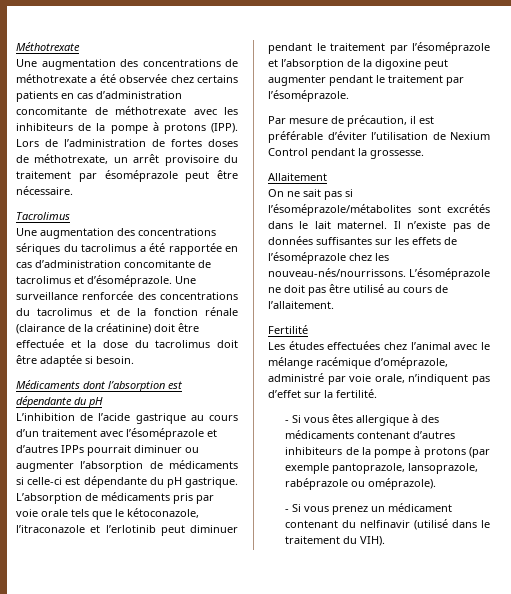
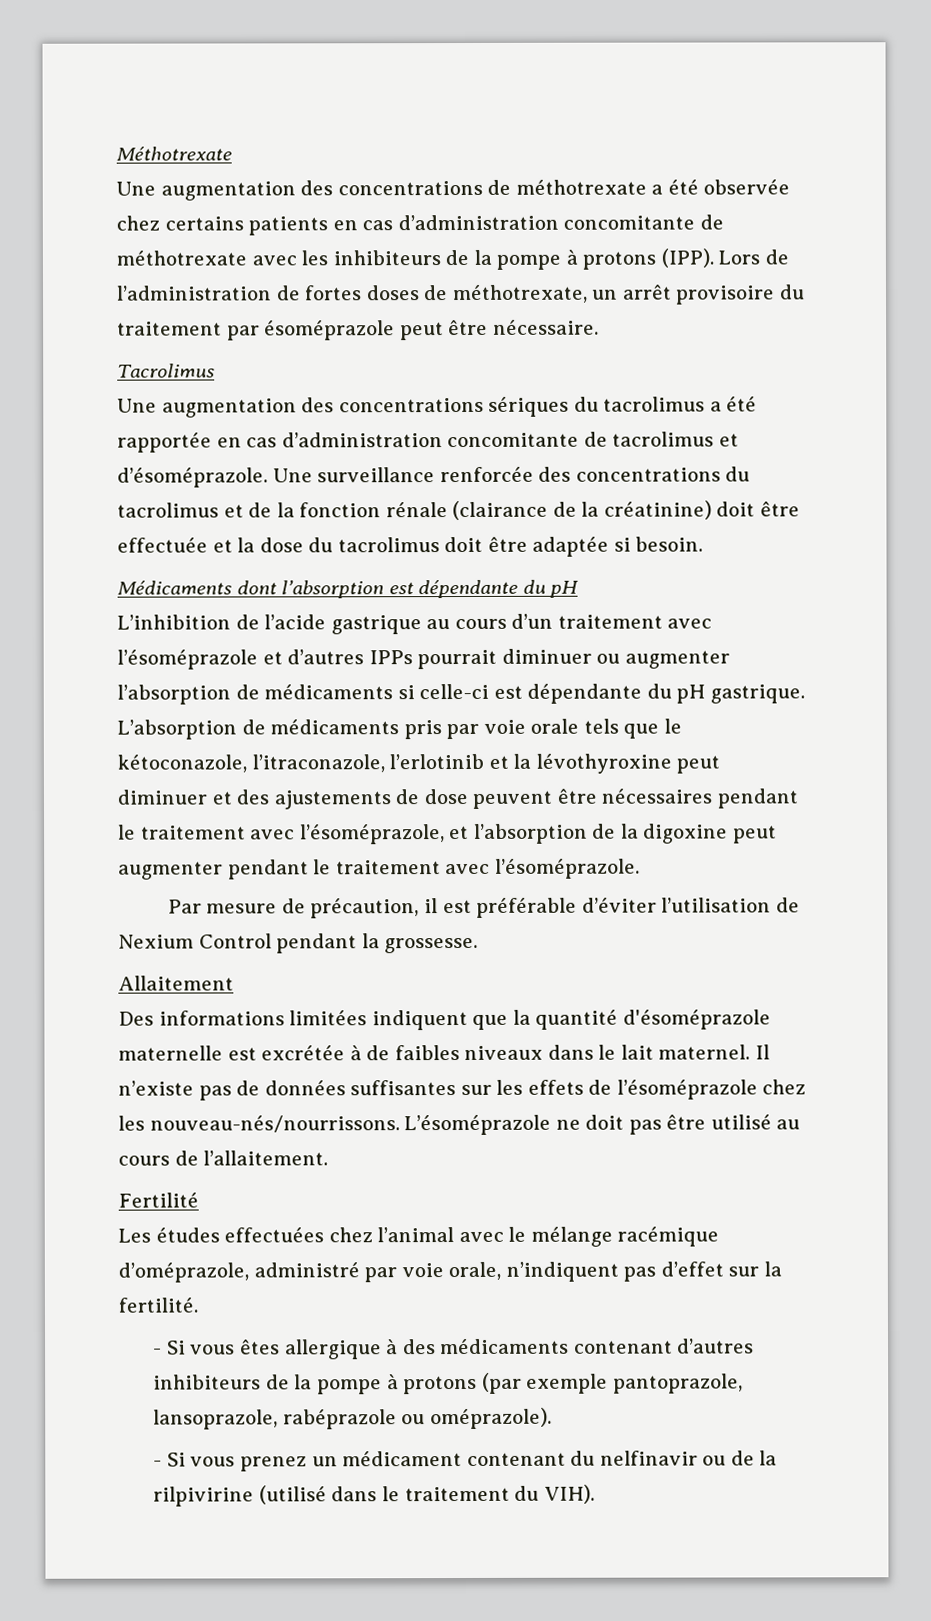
- L’absorption de médicaments pris par voie orale tels que le kétoconazole, l’itraconazole et l’erlotinib peut diminuer pendant le traitement par l’ésoméprazole et l’absorption de la digoxine peut augmenter pendant le traitement par l’ésoméprazole.
+ L’absorption de médicaments pris par voie orale tels que le kétoconazole, l’itraconazole, l’erlotinib et la lévothyroxine peut diminuer et des ajustements de dose peuvent être nécessaires pendant le traitement avec l’ésoméprazole, et l’absorption de la digoxine peut augmenter pendant le traitement avec l’ésoméprazole.
- On ne sait pas si l’ésoméprazole/métabolites sont excrétés dans le lait maternel.
+ Des informations limitées indiquent que la quantité d'ésoméprazole maternelle est excrétée à de faibles niveaux dans le lait maternel.
- - Si vous prenez un médicament contenant du nelfinavir (utilisé dans le traitement du VIH).
+ - Si vous prenez un médicament contenant du nelfinavir ou de la rilpivirine (utilisé dans le traitement du VIH).

